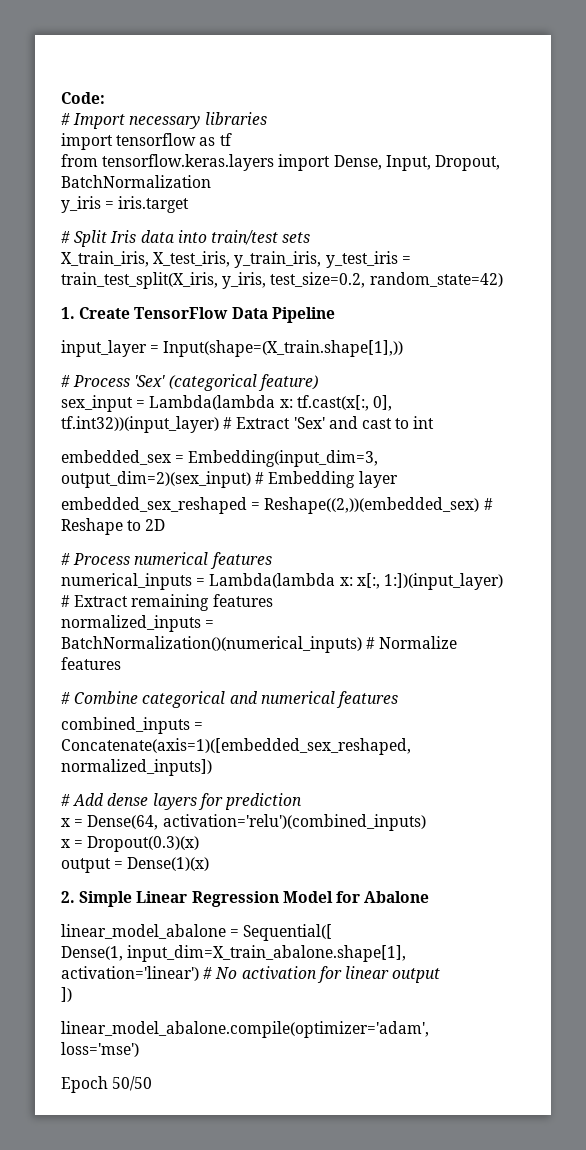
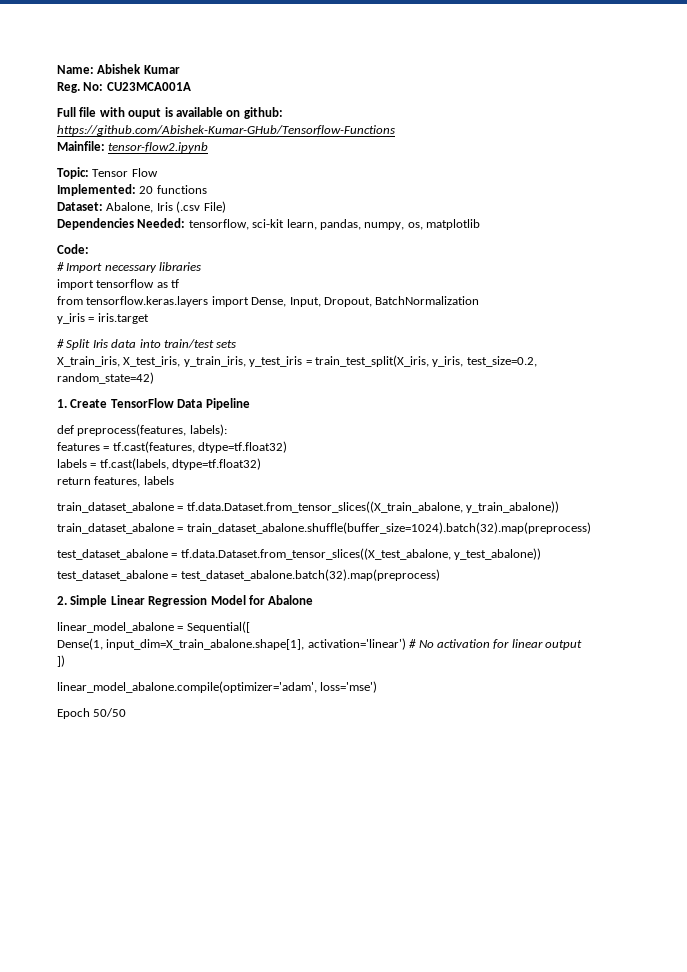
+ Name: Abishek Kumar
+ Reg. No: CU23MCA001A
+ Full file with ouput is available on github:
+ https://github.com/Abishek-Kumar-GHub/Tensorflow-Functions
+ Mainfile: tensor-flow2.ipynb
+ Topic: Tensor Flow
+ Implemented: 20 functions
+ Dataset: Abalone, Iris (.csv File)
+ Dependencies Needed: tensorflow, sci-kit learn, pandas, numpy, os, matplotlib
- input_layer = Input(shape=(X_train.shape[1],))
- # Process 'Sex' (categorical feature)
- sex_input = Lambda(lambda x: tf.cast(x[:, 0], tf.int32))(input_layer) # Extract 'Sex' and cast to int
- embedded_sex = Embedding(input_dim=3, output_dim=2)(sex_input) # Embedding layer
- embedded_sex_reshaped = Reshape((2,))(embedded_sex) # Reshape to 2D
- # Process numerical features
- numerical_inputs = Lambda(lambda x: x[:, 1:])(input_layer) # Extract remaining features
- normalized_inputs = BatchNormalization()(numerical_inputs) # Normalize features
- # Combine categorical and numerical features
- combined_inputs = Concatenate(axis=1)([embedded_sex_reshaped, normalized_inputs])
- # Add dense layers for prediction
- x = Dense(64, activation='relu')(combined_inputs)
- x = Dropout(0.3)(x)
- output = Dense(1)(x)
+ def preprocess(features, labels):
+ features = tf.cast(features, dtype=tf.float32)
+ labels = tf.cast(labels, dtype=tf.float32)
+ return features, labels
+ train_dataset_abalone = tf.data.Dataset.from_tensor_slices((X_train_abalone, y_train_abalone))
+ train_dataset_abalone = train_dataset_abalone.shuffle(buffer_size=1024).batch(32).map(preprocess)
+ test_dataset_abalone = tf.data.Dataset.from_tensor_slices((X_test_abalone, y_test_abalone))
+ test_dataset_abalone = test_dataset_abalone.batch(32).map(preprocess)

